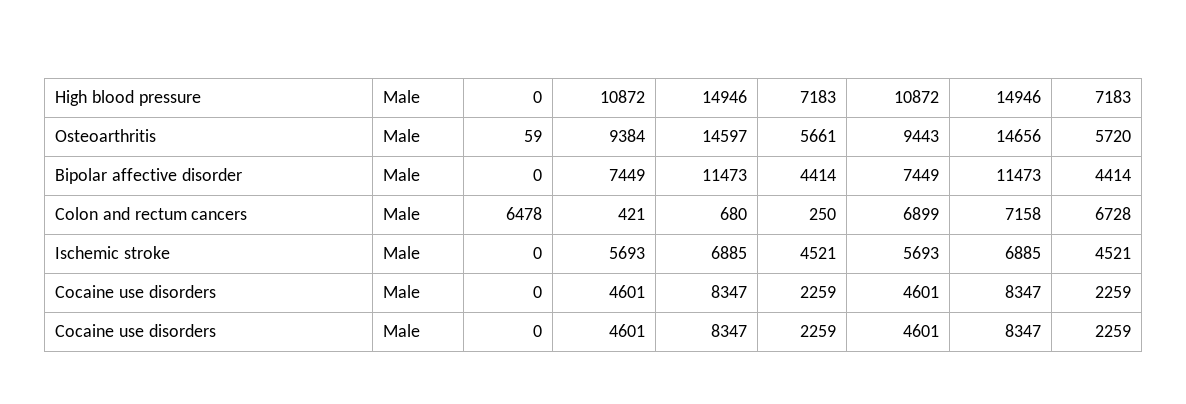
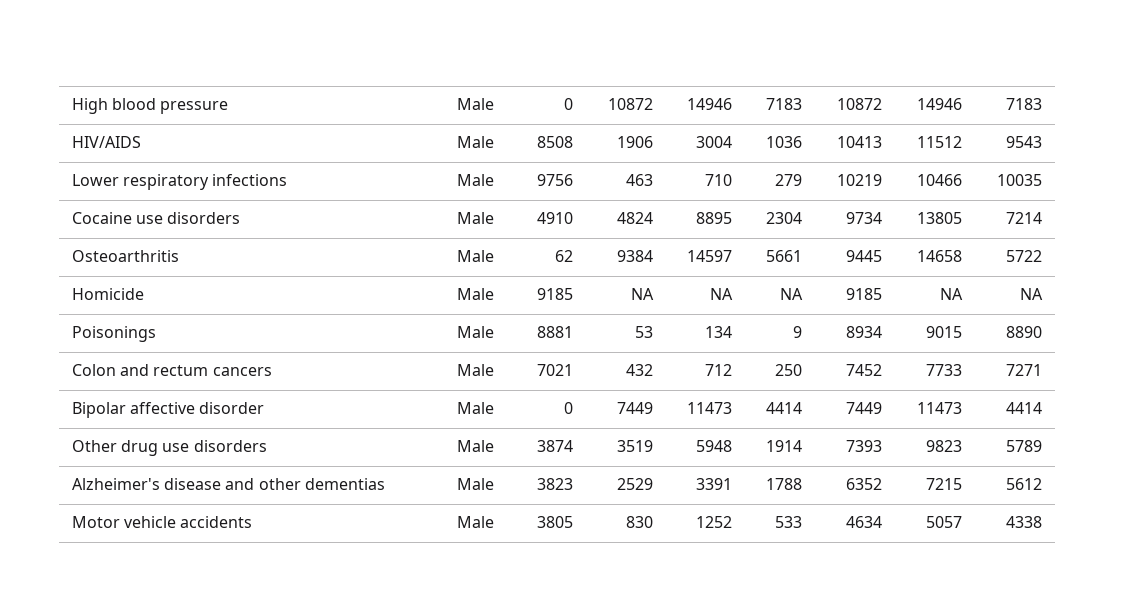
+ HIV/AIDS | Male | 8508 | 1906 | 3004 | 1036 | 10413 | 11512 | 9543
+ Lower respiratory infections | Male | 9756 | 463 | 710 | 279 | 10219 | 10466 | 10035
+ Cocaine use disorders | Male | 4910 | 4824 | 8895 | 2304 | 9734 | 13805 | 7214
- Osteoarthritis | Male | 59 | 9384 | 14597 | 5661 | 9443 | 14656 | 5720
+ Osteoarthritis | Male | 62 | 9384 | 14597 | 5661 | 9445 | 14658 | 5722
+ Homicide | Male | 9185 | NA | NA | NA | 9185 | NA | NA
+ Poisonings | Male | 8881 | 53 | 134 | 9 | 8934 | 9015 | 8890
+ Colon and rectum cancers | Male | 7021 | 432 | 712 | 250 | 7452 | 7733 | 7271
- Colon and rectum cancers | Male | 6478 | 421 | 680 | 250 | 6899 | 7158 | 6728
- Ischemic stroke | Male | 0 | 5693 | 6885 | 4521 | 5693 | 6885 | 4521
- Cocaine use disorders | Male | 0 | 4601 | 8347 | 2259 | 4601 | 8347 | 2259
- Cocaine use disorders | Male | 0 | 4601 | 8347 | 2259 | 4601 | 8347 | 2259
+ Other drug use disorders | Male | 3874 | 3519 | 5948 | 1914 | 7393 | 9823 | 5789
+ Alzheimer's disease and other dementias | Male | 3823 | 2529 | 3391 | 1788 | 6352 | 7215 | 5612
+ Motor vehicle accidents | Male | 3805 | 830 | 1252 | 533 | 4634 | 5057 | 4338

